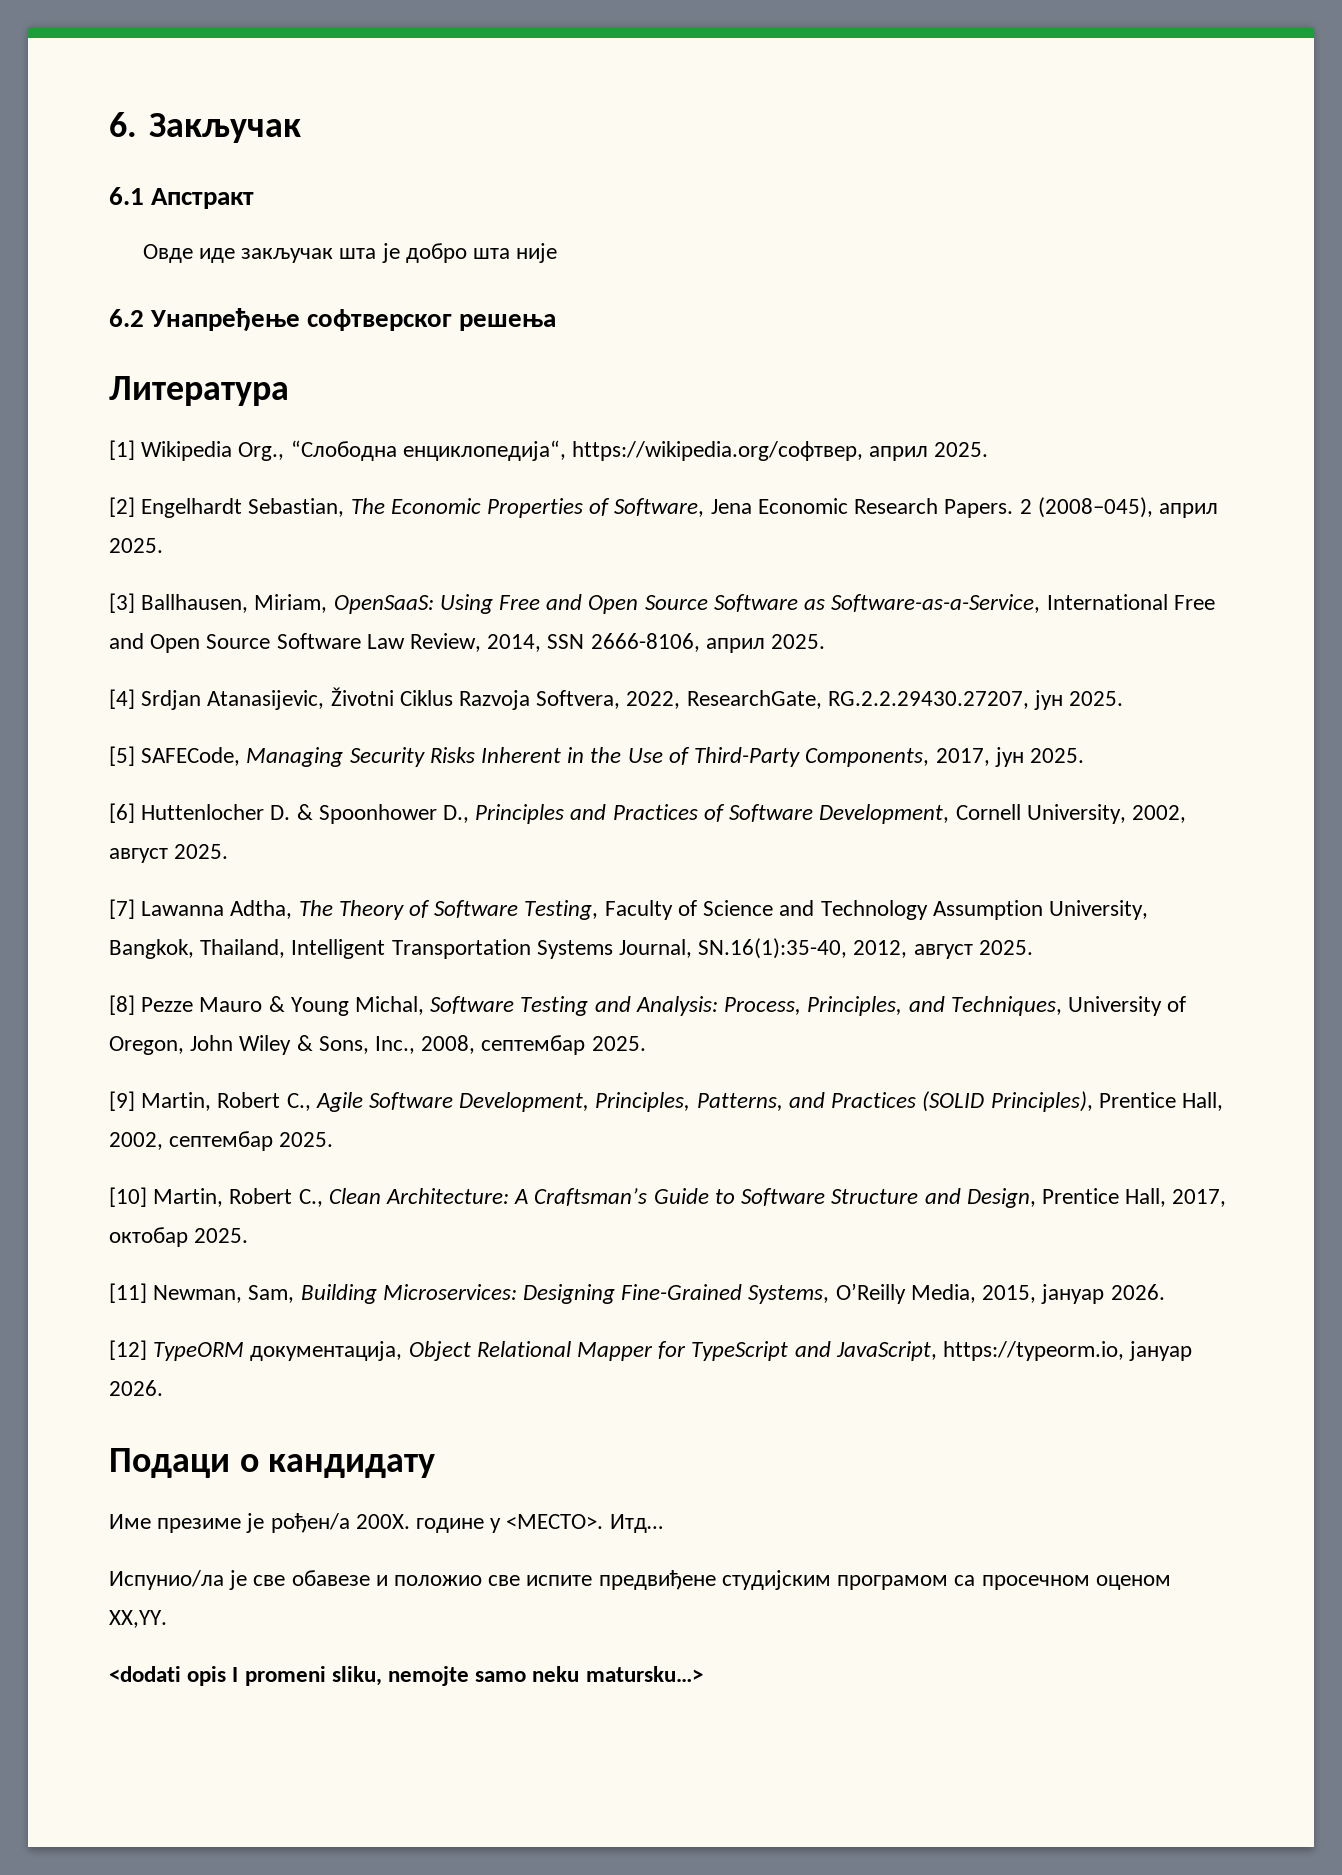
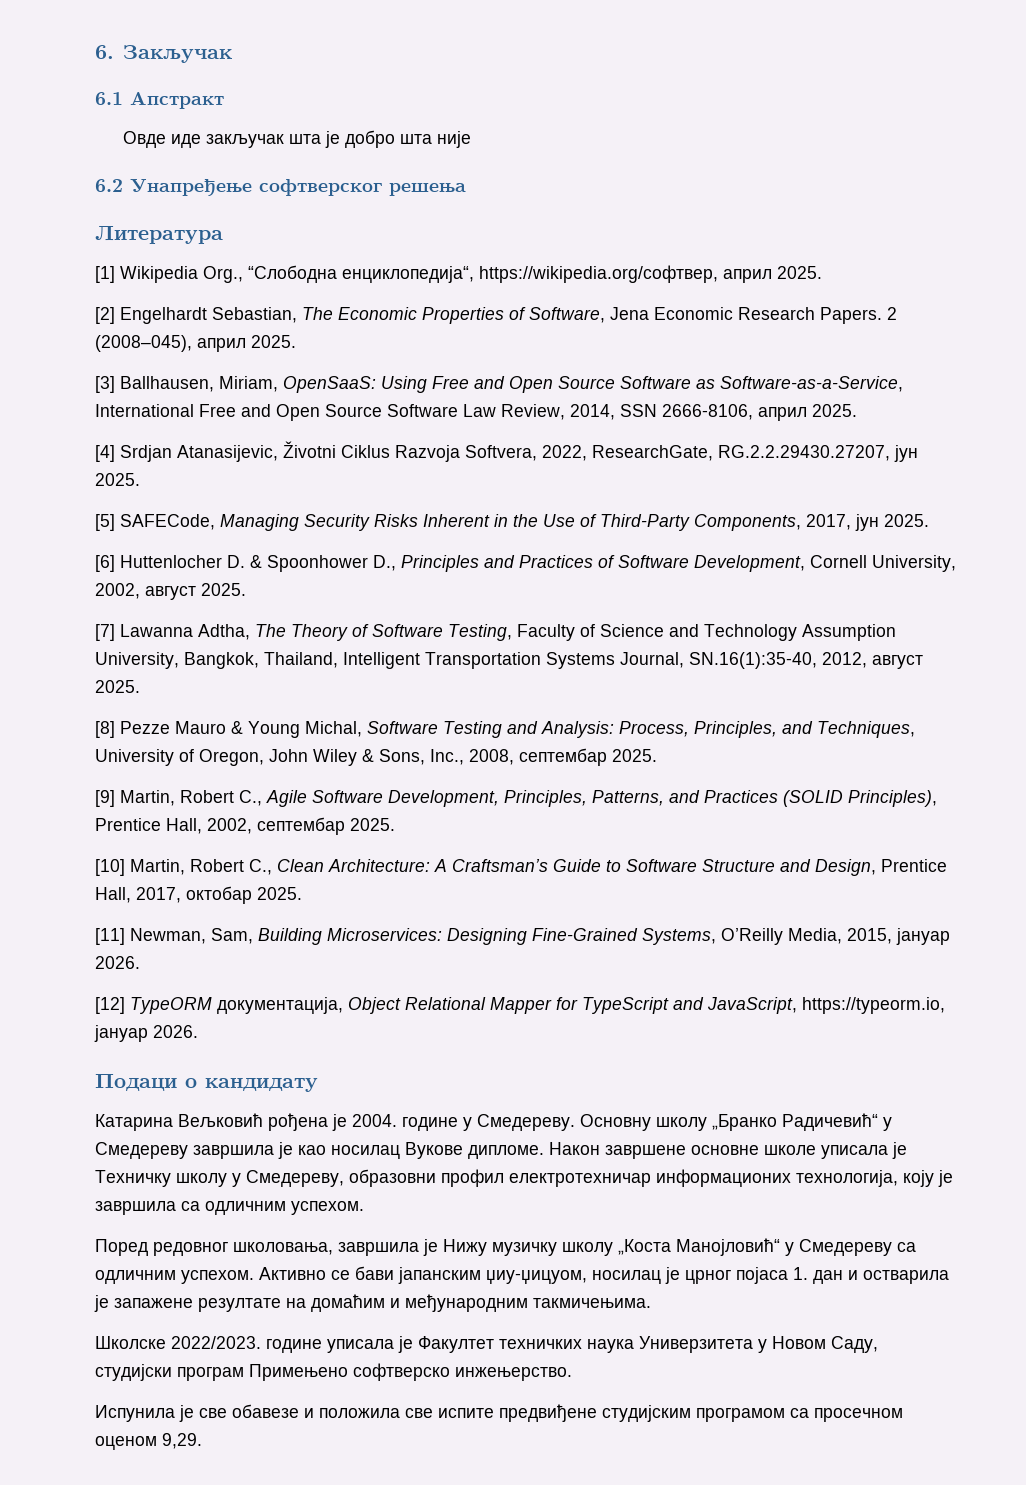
- Име презиме је рођен/а 200Х. године у <МЕСТО>. Итд…
- Испунио/ла је све обавезе и положио све испите предвиђене студијским програмом са просечном оценом ХХ,YY.
- <dodati opis I promeni sliku, nemojte samo neku matursku…>
+ Катарина Вељковић рођена је 2004. године у Смедереву. Основну школу „Бранко Радичевић“ у Смедереву завршила је као носилац Вукове дипломе. Након завршене основне школе уписала је Техничку школу у Смедереву, образовни профил електротехничар информационих технологија, коју је завршила са одличним успехом.
+ Поред редовног школовања, завршила је Нижу музичку школу „Коста Манојловић“ у Смедереву са одличним успехом. Активно се бави јапанским џиу-џицуом, носилац је црног појаса 1. дан и остварила је запажене резултате на домаћим и међународним такмичењима.
+ Школске 2022/2023. године уписала је Факултет техничких наука Универзитета у Новом Саду, студијски програм Примењено софтверско инжењерство.
+ Испунила је све обавезе и положила све испите предвиђене студијским програмом са просечном оценом 9,29.

